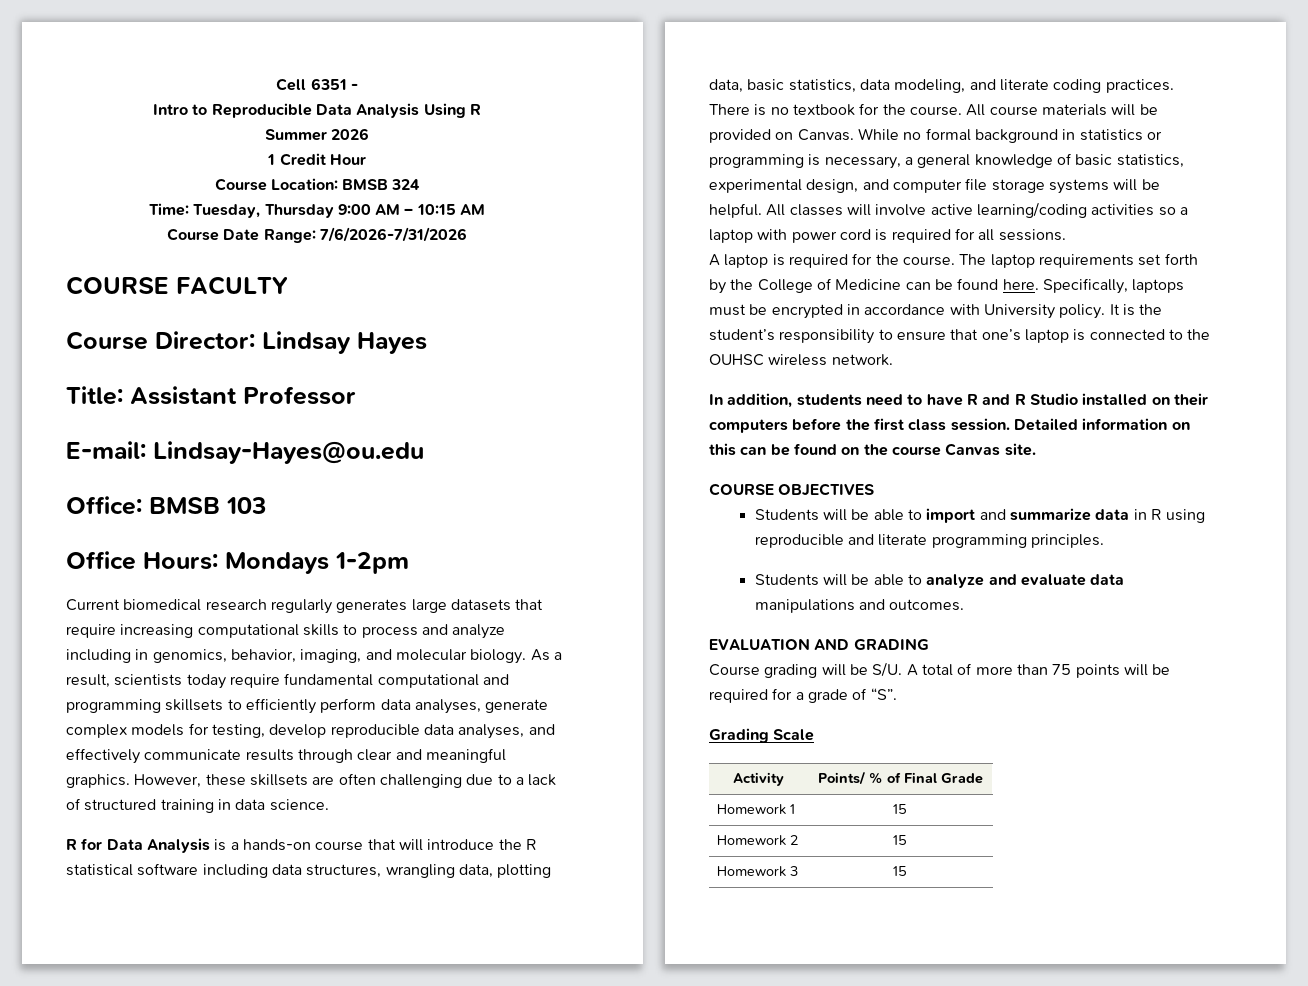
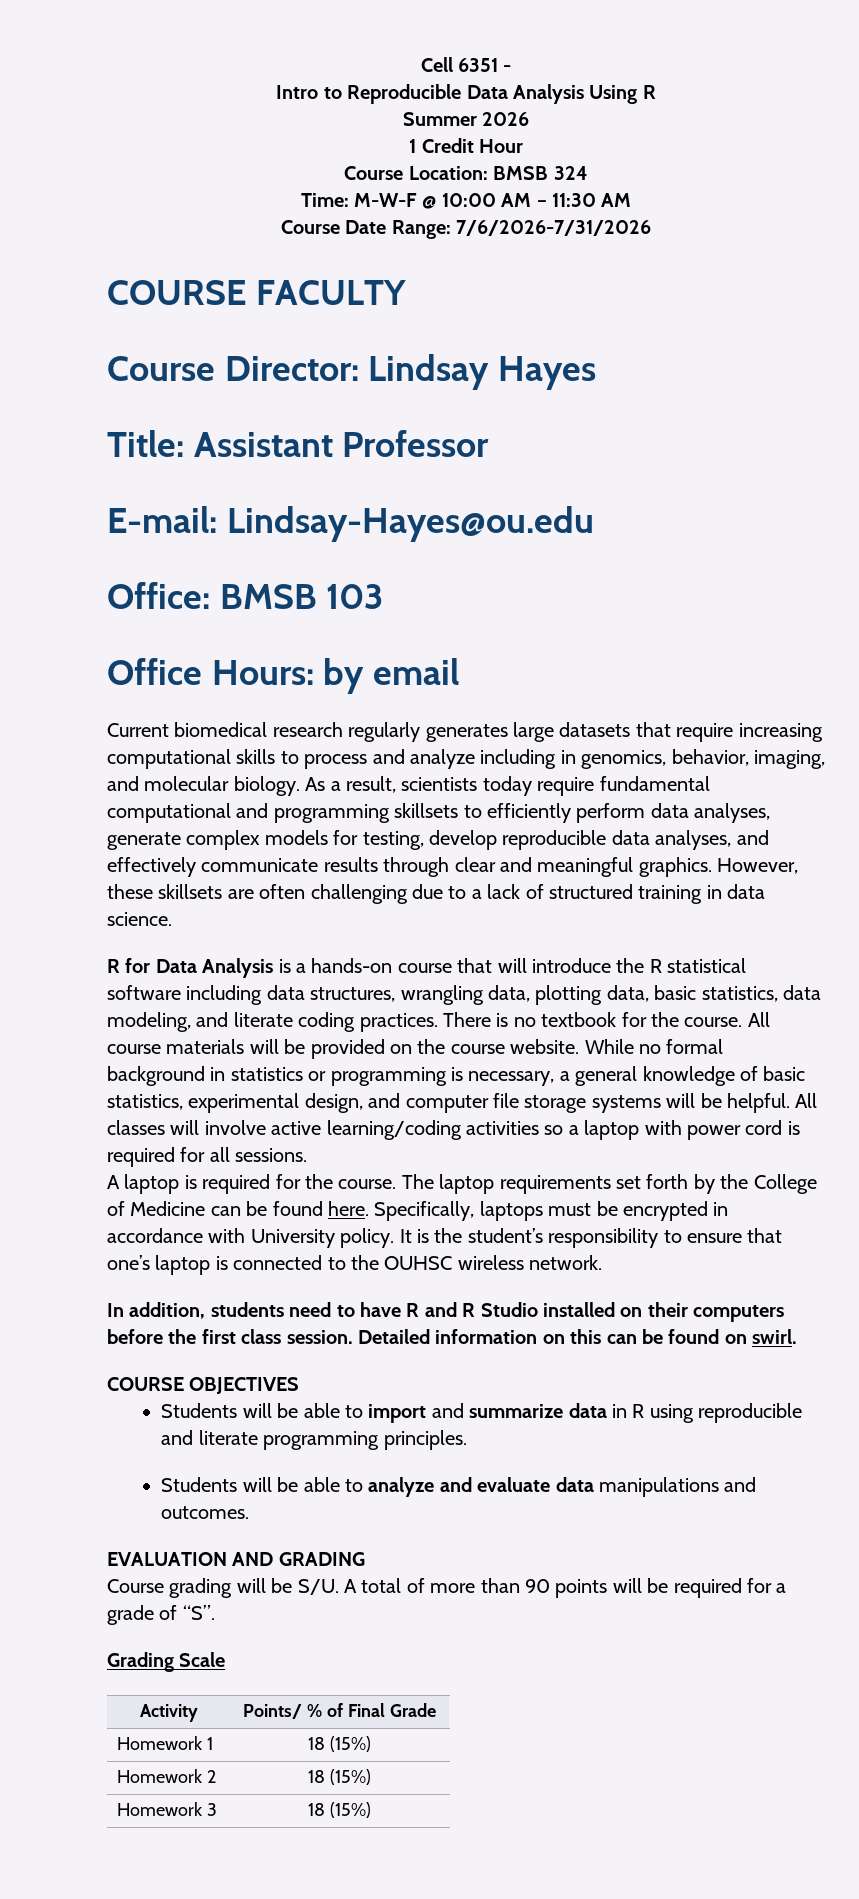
- Time: Tuesday, Thursday 9:00 AM – 10:15 AM
+ Time: M-W-F @ 10:00 AM – 11:30 AM
- Office Hours: Mondays 1-2pm
+ Office Hours: by email
- All course materials will be provided on Canvas.
+ All course materials will be provided on the course website.
- Detailed information on this can be found on the course Canvas site.
+ Detailed information on this can be found on swirl.
- Course grading will be S/U. A total of more than 75 points will be required for a grade of “S”.
+ Course grading will be S/U. A total of more than 90 points will be required for a grade of “S”.
- Homework 1 | 15
+ Homework 1 | 18 (15%)
- Homework 2 | 15
+ Homework 2 | 18 (15%)
- Homework 3 | 15
+ Homework 3 | 18 (15%)

